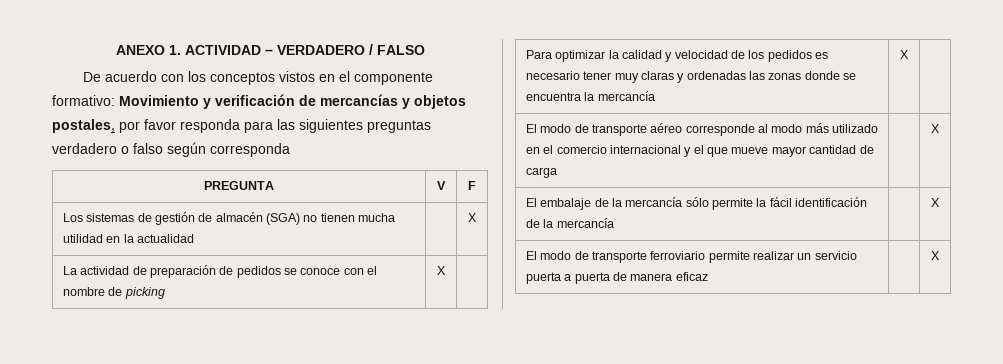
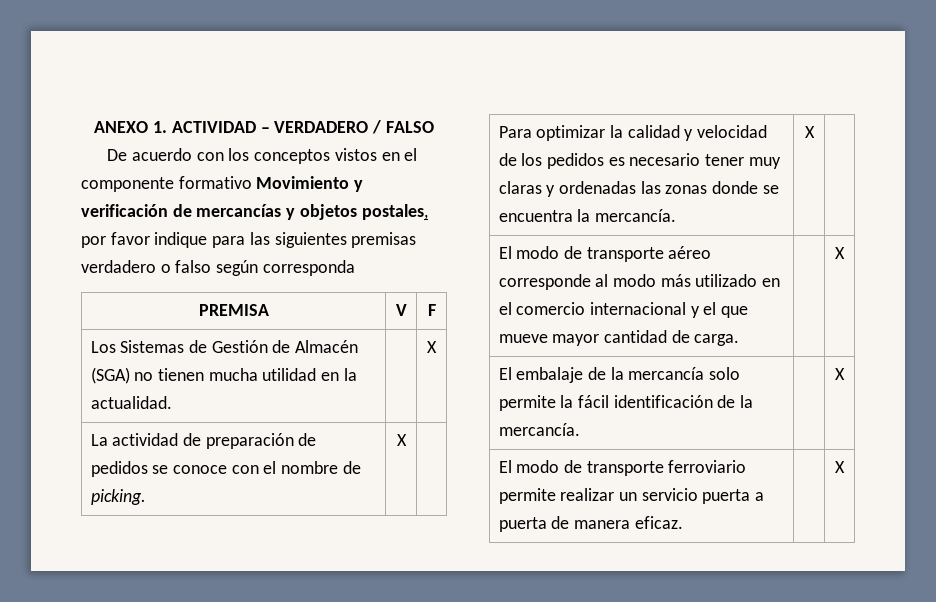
- De acuerdo con los conceptos vistos en el componente formativo: Movimiento y verificación de mercancías y objetos postales, por favor responda para las siguientes preguntas verdadero o falso según corresponda
+ De acuerdo con los conceptos vistos en el componente formativo Movimiento y verificación de mercancías y objetos postales, por favor indique para las siguientes premisas verdadero o falso según corresponda
- PREGUNTA | V | F
+ PREMISA | V | F
- Los sistemas de gestión de almacén (SGA) no tienen mucha utilidad en la actualidad | | X
+ Los Sistemas de Gestión de Almacén (SGA) no tienen mucha utilidad en la actualidad. | | X
- La actividad de preparación de pedidos se conoce con el nombre de picking | X |
+ La actividad de preparación de pedidos se conoce con el nombre de picking. | X |
- Para optimizar la calidad y velocidad de los pedidos es necesario tener muy claras y ordenadas las zonas donde se encuentra la mercancía | X |
+ Para optimizar la calidad y velocidad de los pedidos es necesario tener muy claras y ordenadas las zonas donde se encuentra la mercancía. | X |
- El modo de transporte aéreo corresponde al modo más utilizado en el comercio internacional y el que mueve mayor cantidad de carga | | X
+ El modo de transporte aéreo corresponde al modo más utilizado en el comercio internacional y el que mueve mayor cantidad de carga. | | X
- El embalaje de la mercancía sólo permite la fácil identificación de la mercancía | | X
+ El embalaje de la mercancía solo permite la fácil identificación de la mercancía. | | X
- El modo de transporte ferroviario permite realizar un servicio puerta a puerta de manera eficaz | | X
+ El modo de transporte ferroviario permite realizar un servicio puerta a puerta de manera eficaz. | | X

